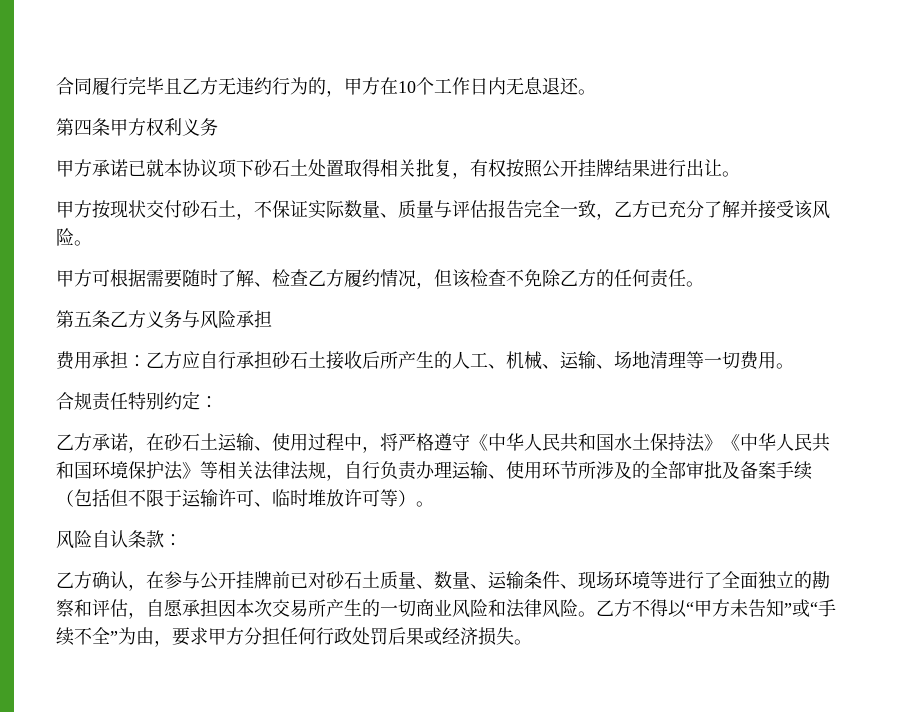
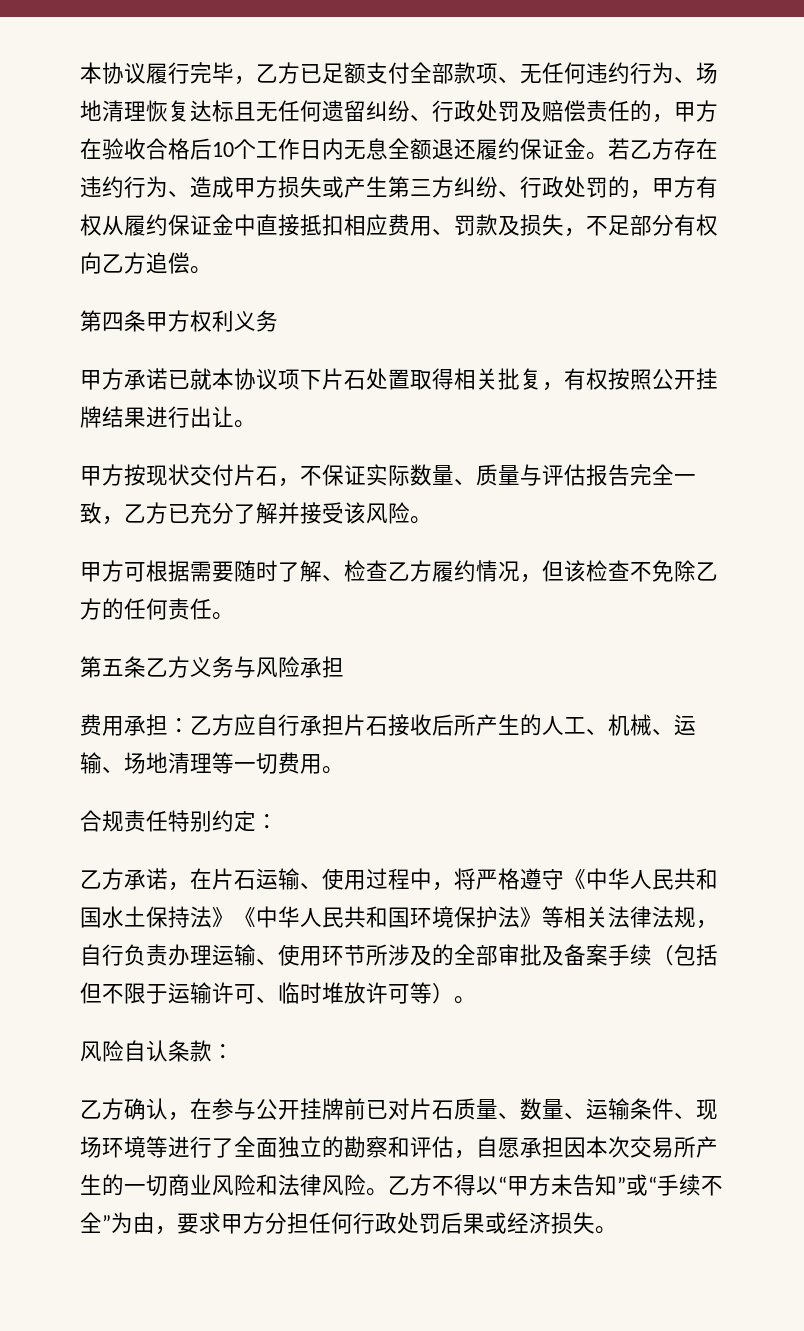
- 合同履行完毕且乙方无违约行为的，甲方在10个工作日内无息退还。
+ 本协议履行完毕，乙方已足额支付全部款项、无任何违约行为、场地清理恢复达标且无任何遗留纠纷、行政处罚及赔偿责任的，甲方在验收合格后10个工作日内无息全额退还履约保证金。若乙方存在违约行为、造成甲方损失或产生第三方纠纷、行政处罚的，甲方有权从履约保证金中直接抵扣相应费用、罚款及损失，不足部分有权向乙方追偿。
- 甲方承诺已就本协议项下砂石土处置取得相关批复，有权按照公开挂牌结果进行出让。
+ 甲方承诺已就本协议项下片石处置取得相关批复，有权按照公开挂牌结果进行出让。
- 甲方按现状交付砂石土，不保证实际数量、质量与评估报告完全一致，乙方已充分了解并接受该风险。
+ 甲方按现状交付片石，不保证实际数量、质量与评估报告完全一致，乙方已充分了解并接受该风险。
- 费用承担：乙方应自行承担砂石土接收后所产生的人工、机械、运输、场地清理等一切费用。
+ 费用承担：乙方应自行承担片石接收后所产生的人工、机械、运输、场地清理等一切费用。
- 乙方承诺，在砂石土运输、使用过程中，将严格遵守《中华人民共和国水土保持法》《中华人民共和国环境保护法》等相关法律法规，自行负责办理运输、使用环节所涉及的全部审批及备案手续（包括但不限于运输许可、临时堆放许可等）。
+ 乙方承诺，在片石运输、使用过程中，将严格遵守《中华人民共和国水土保持法》《中华人民共和国环境保护法》等相关法律法规，自行负责办理运输、使用环节所涉及的全部审批及备案手续（包括但不限于运输许可、临时堆放许可等）。
- 乙方确认，在参与公开挂牌前已对砂石土质量、数量、运输条件、现场环境等进行了全面独立的勘察和评估，自愿承担因本次交易所产生的一切商业风险和法律风险。
+ 乙方确认，在参与公开挂牌前已对片石质量、数量、运输条件、现场环境等进行了全面独立的勘察和评估，自愿承担因本次交易所产生的一切商业风险和法律风险。

